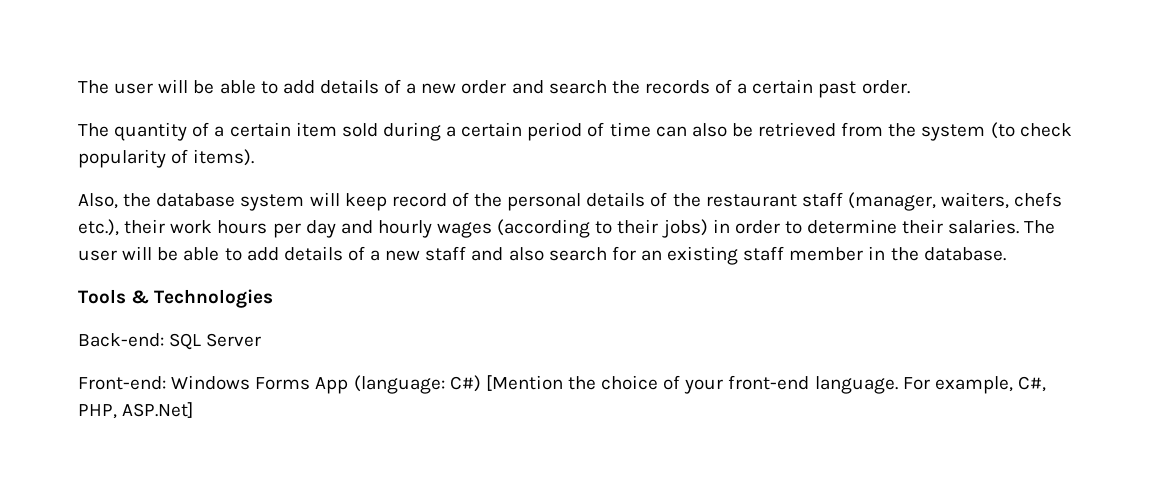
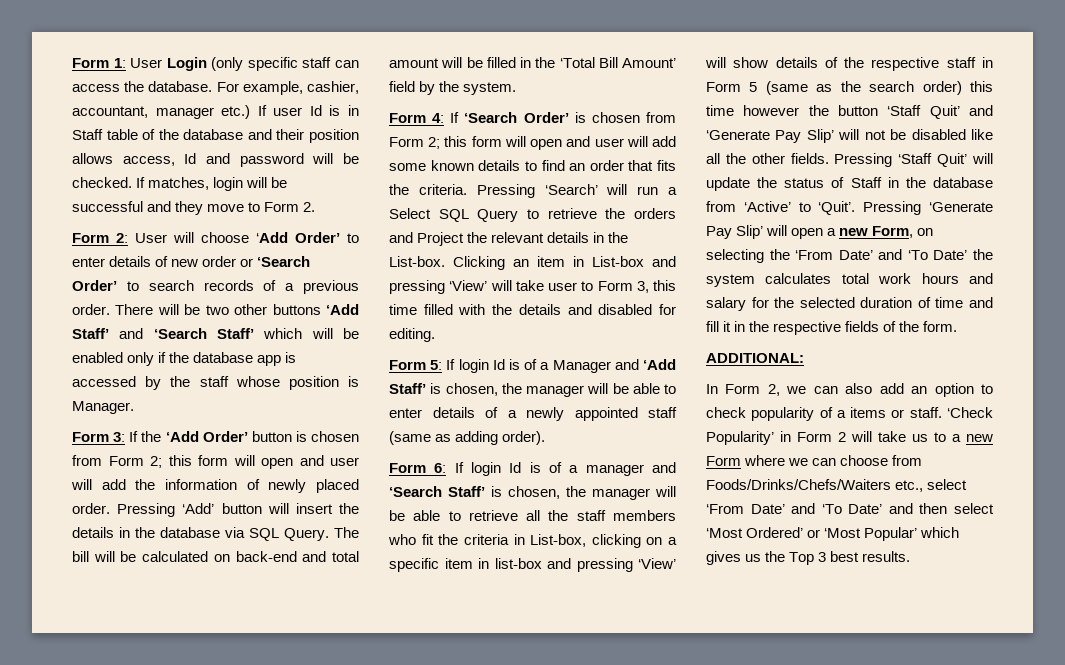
- The user will be able to add details of a new order and search the records of a certain past order.
- The quantity of a certain item sold during a certain period of time can also be retrieved from the system (to check popularity of items).
- Also, the database system will keep record of the personal details of the restaurant staff (manager, waiters, chefs etc.), their work hours per day and hourly wages (according to their jobs) in order to determine their salaries. The user will be able to add details of a new staff and also search for an existing staff member in the database.
- Tools & Technologies
- Back-end: SQL Server
- Front-end: Windows Forms App (language: C#) [Mention the choice of your front-end language. For example, C#, PHP, ASP.Net]
+ Form 1: User Login (only specific staff can access the database. For example, cashier, accountant, manager etc.) If user Id is in Staff table of the database and their position allows access, Id and password will be checked. If matches, login will be successful and they move to Form 2.
+ Form 2: User will choose ‘Add Order’ to enter details of new order or ‘Search Order’ to search records of a previous order. There will be two other buttons ‘Add Staff’ and ‘Search Staff’ which will be enabled only if the database app is accessed by the staff whose position is Manager.
+ Form 3: If the ‘Add Order’ button is chosen from Form 2; this form will open and user will add the information of newly placed order. Pressing ‘Add’ button will insert the details in the database via SQL Query. The bill will be calculated on back-end and total amount will be filled in the ‘Total Bill Amount’ field by the system.
+ Form 4: If ‘Search Order’ is chosen from Form 2; this form will open and user will add some known details to find an order that fits the criteria. Pressing ‘Search’ will run a Select SQL Query to retrieve the orders and Project the relevant details in the List-box. Clicking an item in List-box and pressing ‘View’ will take user to Form 3, this time filled with the details and disabled for editing.
+ Form 5: If login Id is of a Manager and ‘Add Staff’ is chosen, the manager will be able to enter details of a newly appointed staff (same as adding order).
+ Form 6: If login Id is of a manager and ‘Search Staff’ is chosen, the manager will be able to retrieve all the staff members who fit the criteria in List-box, clicking on a specific item in list-box and pressing ‘View’ will show details of the respective staff in Form 5 (same as the search order) this time however the button ‘Staff Quit’ and ‘Generate Pay Slip’ will not be disabled like all the other fields. Pressing ‘Staff Quit’ will update the status of Staff in the database from ‘Active’ to ‘Quit’. Pressing ‘Generate Pay Slip’ will open a new Form, on selecting the ‘From Date’ and ‘To Date’ the system calculates total work hours and salary for the selected duration of time and fill it in the respective fields of the form.
+ ADDITIONAL:
+ In Form 2, we can also add an option to check popularity of a items or staff. ‘Check Popularity’ in Form 2 will take us to a new Form where we can choose from Foods/Drinks/Chefs/Waiters etc., select ‘From Date’ and ‘To Date’ and then select ‘Most Ordered’ or ‘Most Popular’ which gives us the Top 3 best results.

